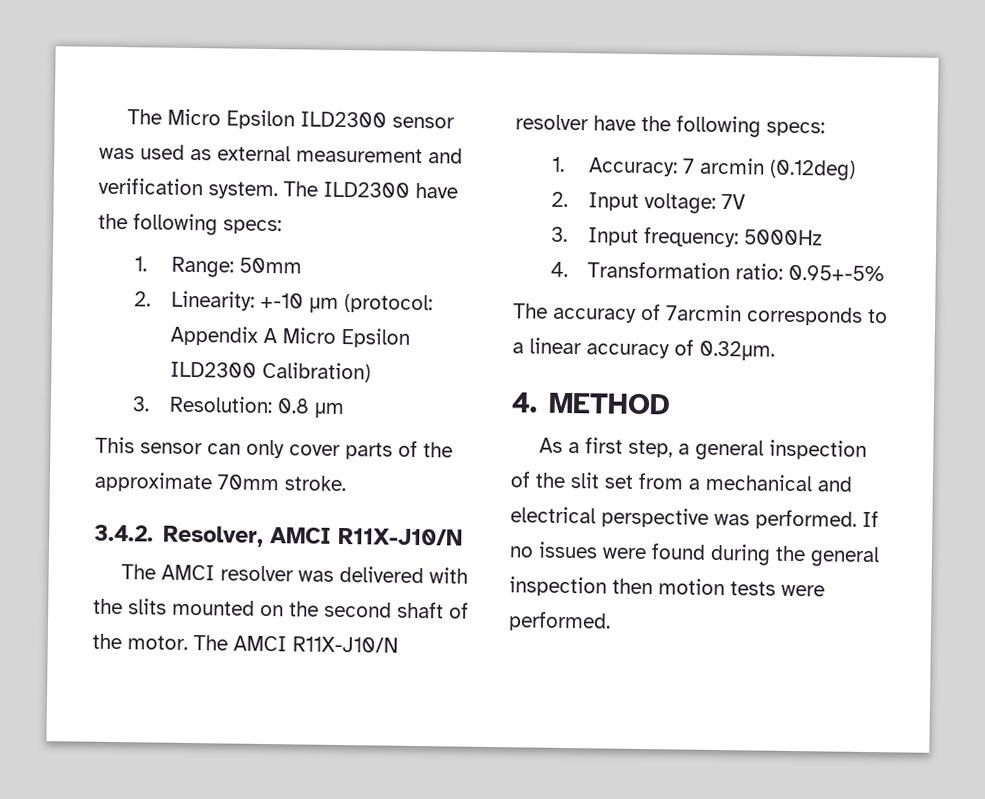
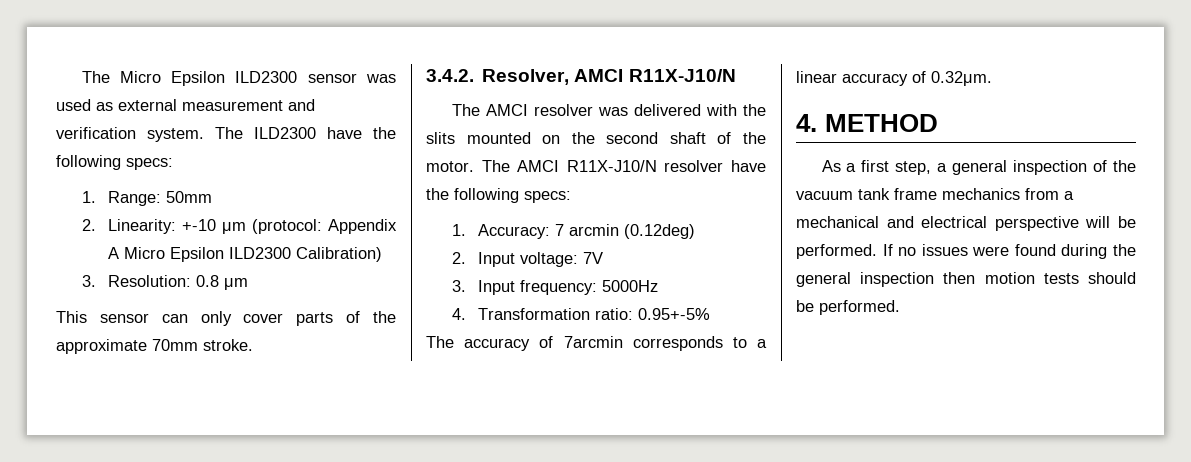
- As a first step, a general inspection of the slit set from a mechanical and electrical perspective was performed.
+ As a first step, a general inspection of the vacuum tank frame mechanics from a mechanical and electrical perspective will be performed.
- If no issues were found during the general inspection then motion tests were performed.
+ If no issues were found during the general inspection then motion tests should be performed.

